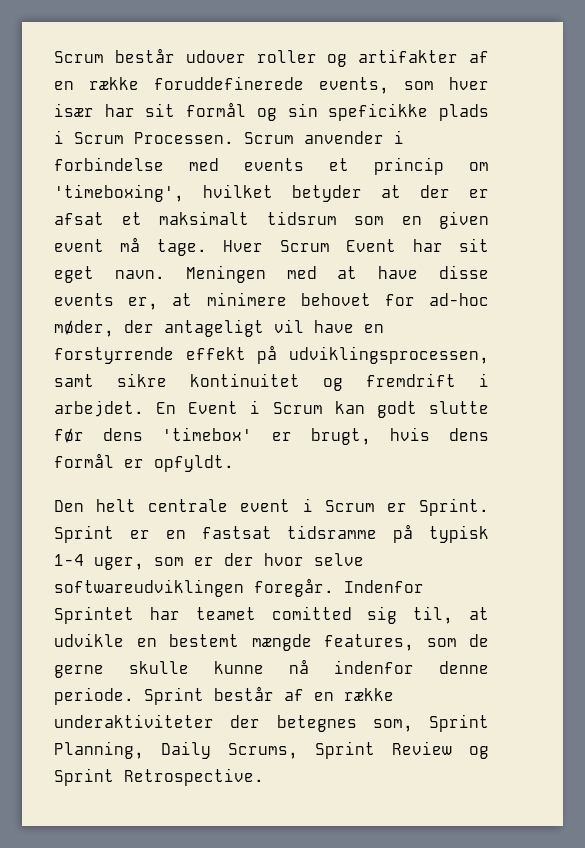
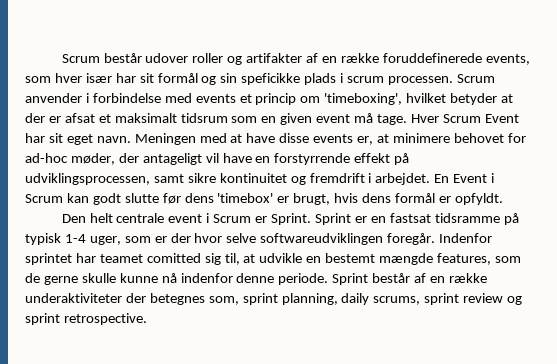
- Scrum består udover roller og artifakter af en række foruddefinerede events, som hver især har sit formål og sin speficikke plads i Scrum Processen.
+ Scrum består udover roller og artifakter af en række foruddefinerede events, som hver især har sit formål og sin speficikke plads i scrum processen.
- Indenfor Sprintet har teamet comitted sig til, at udvikle en bestemt mængde features, som de gerne skulle kunne nå indenfor denne periode.
+ Indenfor sprintet har teamet comitted sig til, at udvikle en bestemt mængde features, som de gerne skulle kunne nå indenfor denne periode.
- Sprint består af en række underaktiviteter der betegnes som, Sprint Planning, Daily Scrums, Sprint Review og Sprint Retrospective.
+ Sprint består af en række underaktiviteter der betegnes som, sprint planning, daily scrums, sprint review og sprint retrospective.

